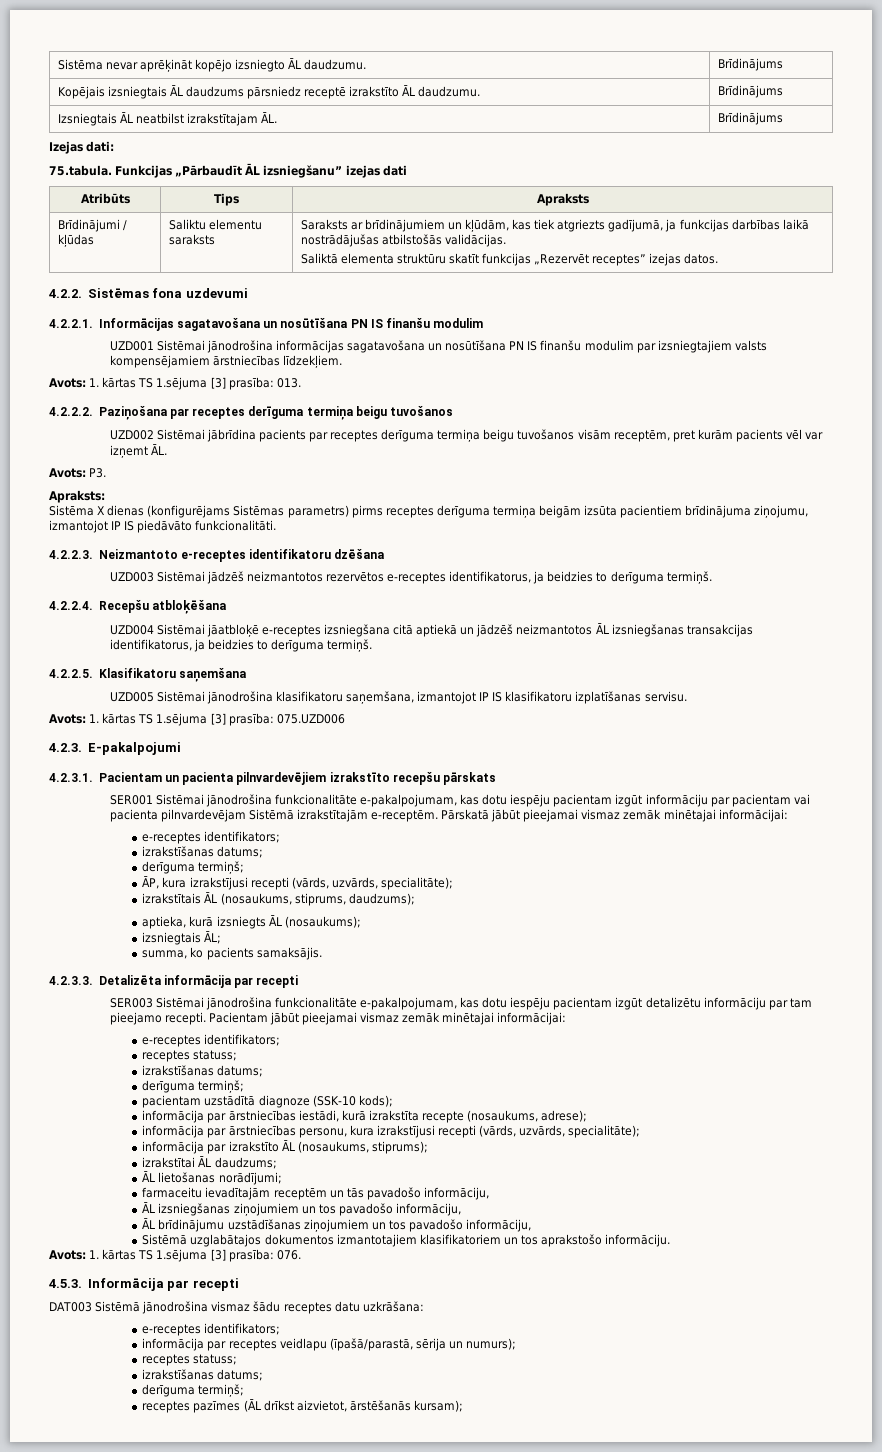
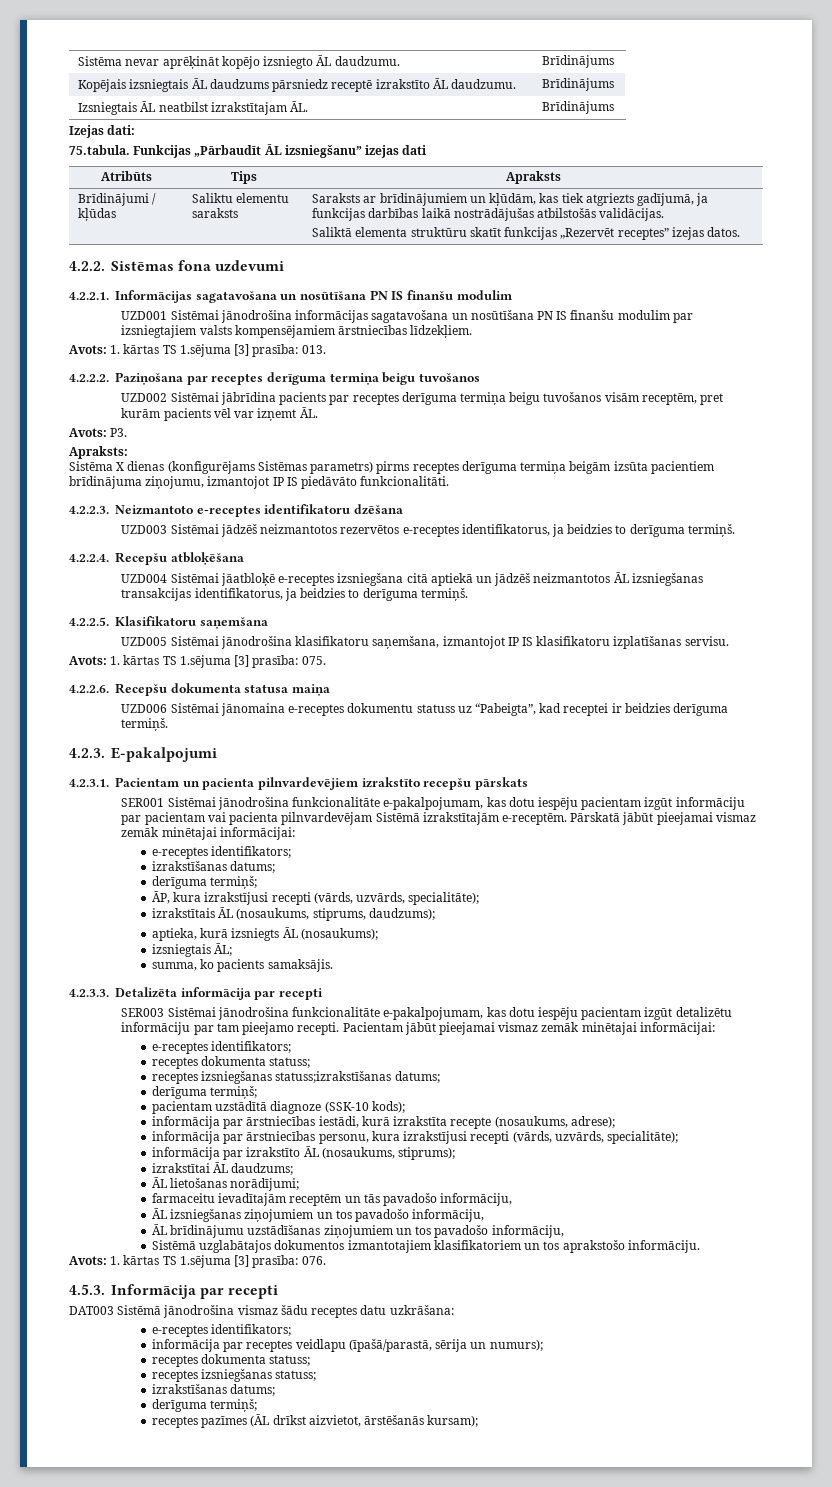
- Avots: 1. kārtas TS 1.sējuma [3] prasība: 075.UZD006
+ Avots: 1. kārtas TS 1.sējuma [3] prasība: 075.
+ 4.2.2.6. Recepšu dokumenta statusa maiņa
+ UZD006 Sistēmai jānomaina e-receptes dokumentu statuss uz “Pabeigta”, kad receptei ir beidzies derīguma termiņš.
  Pacientam jābūt pieejamai vismaz zemāk minētajai informācijai:
  e-receptes identifikators;
- receptes statuss;
- izrakstīšanas datums;
+ receptes dokumenta statuss;
+ receptes izsniegšanas statuss;izrakstīšanas datums;
  informācija par receptes veidlapu (īpašā/parastā, sērija un numurs);
- receptes statuss;
+ receptes dokumenta statuss;
+ receptes izsniegšanas statuss;

